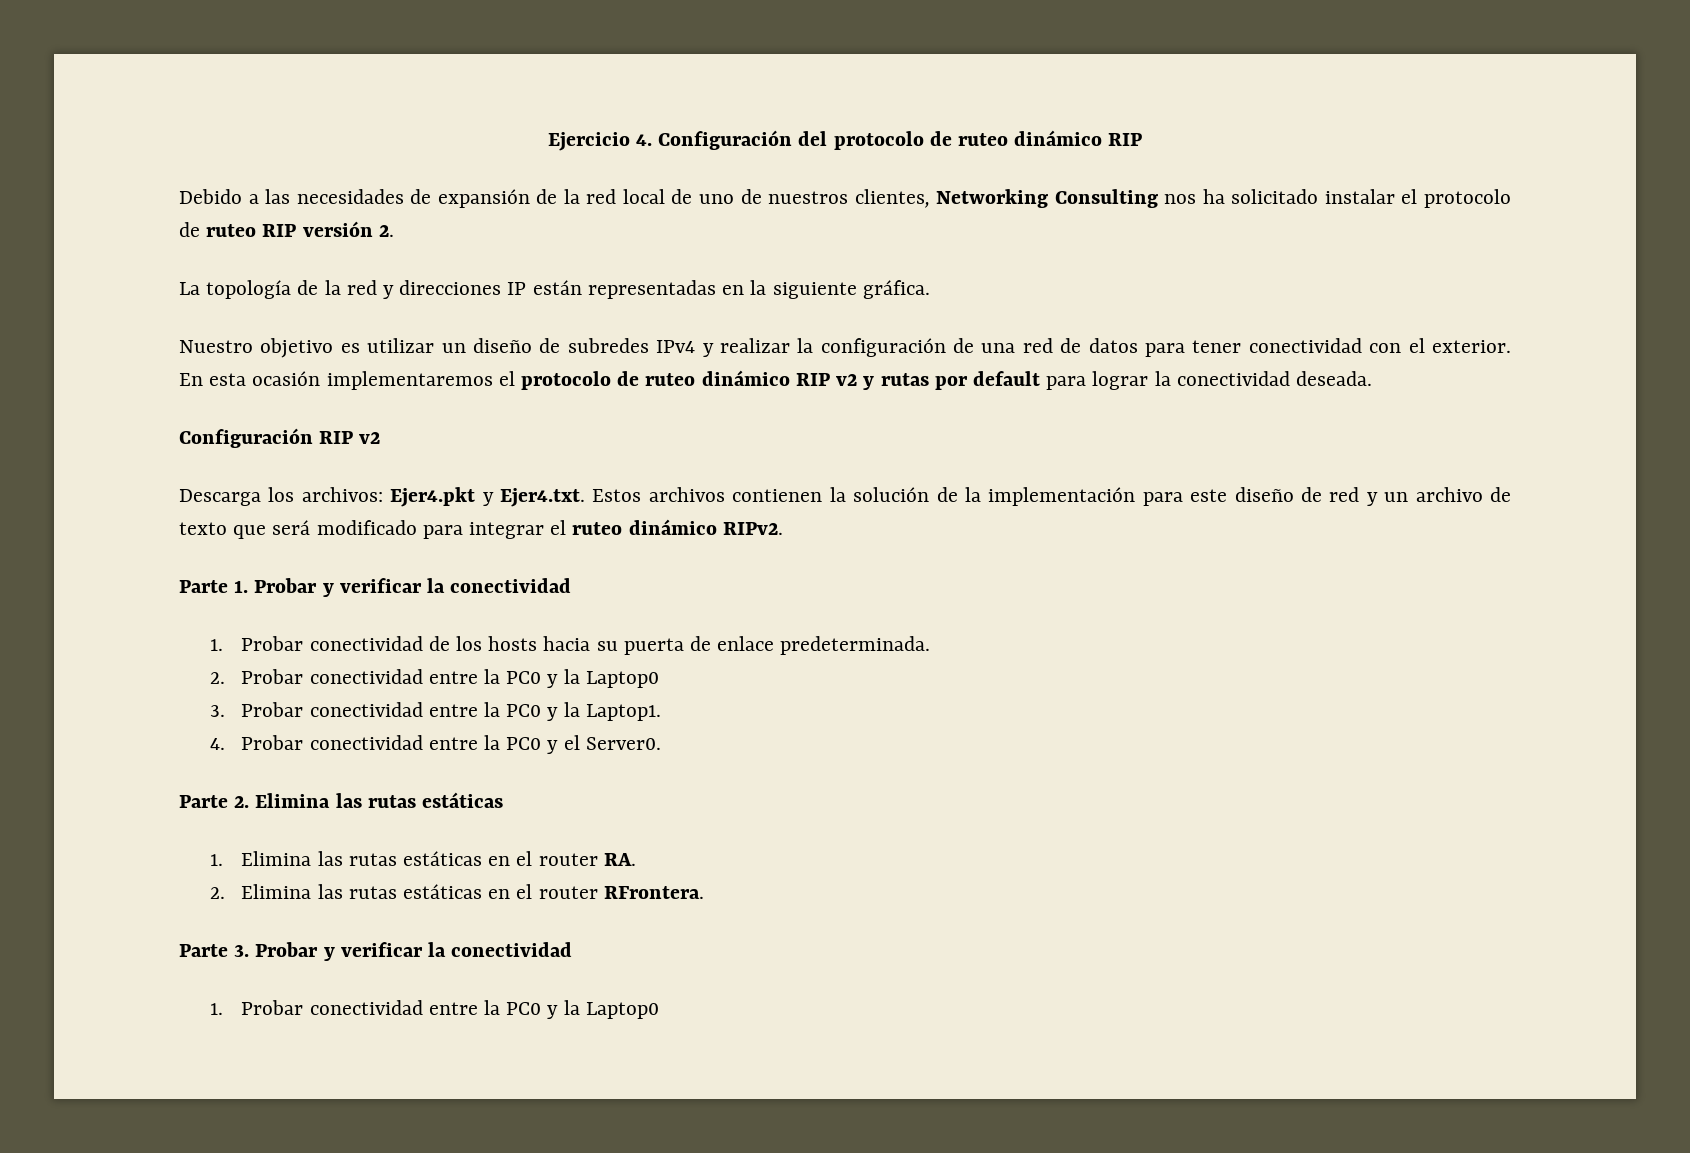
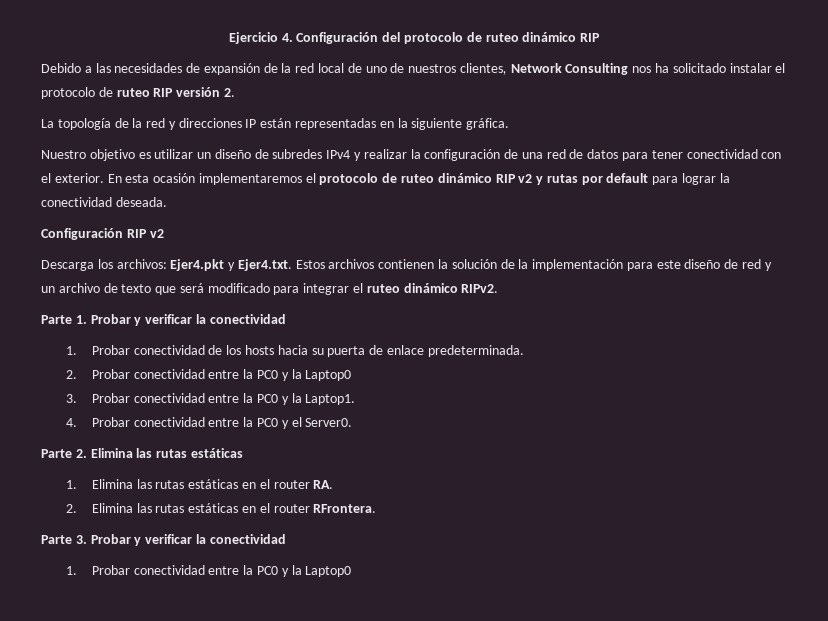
- Debido a las necesidades de expansión de la red local de uno de nuestros clientes, Networking Consulting nos ha solicitado instalar el protocolo de ruteo RIP versión 2.
+ Debido a las necesidades de expansión de la red local de uno de nuestros clientes, Network Consulting nos ha solicitado instalar el protocolo de ruteo RIP versión 2.

